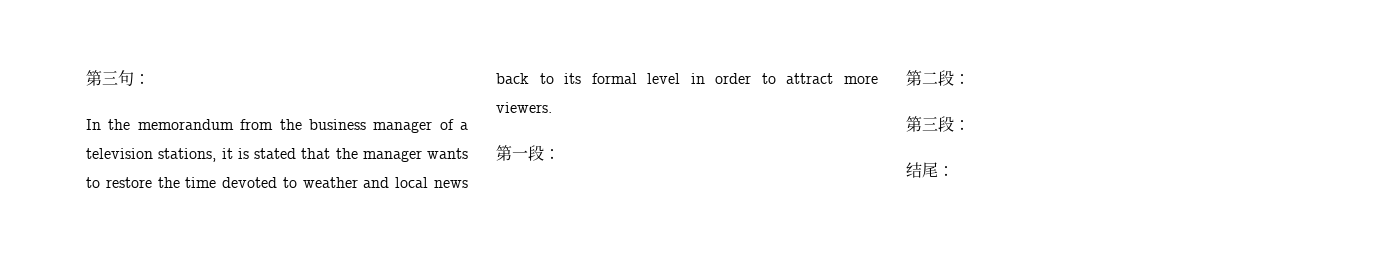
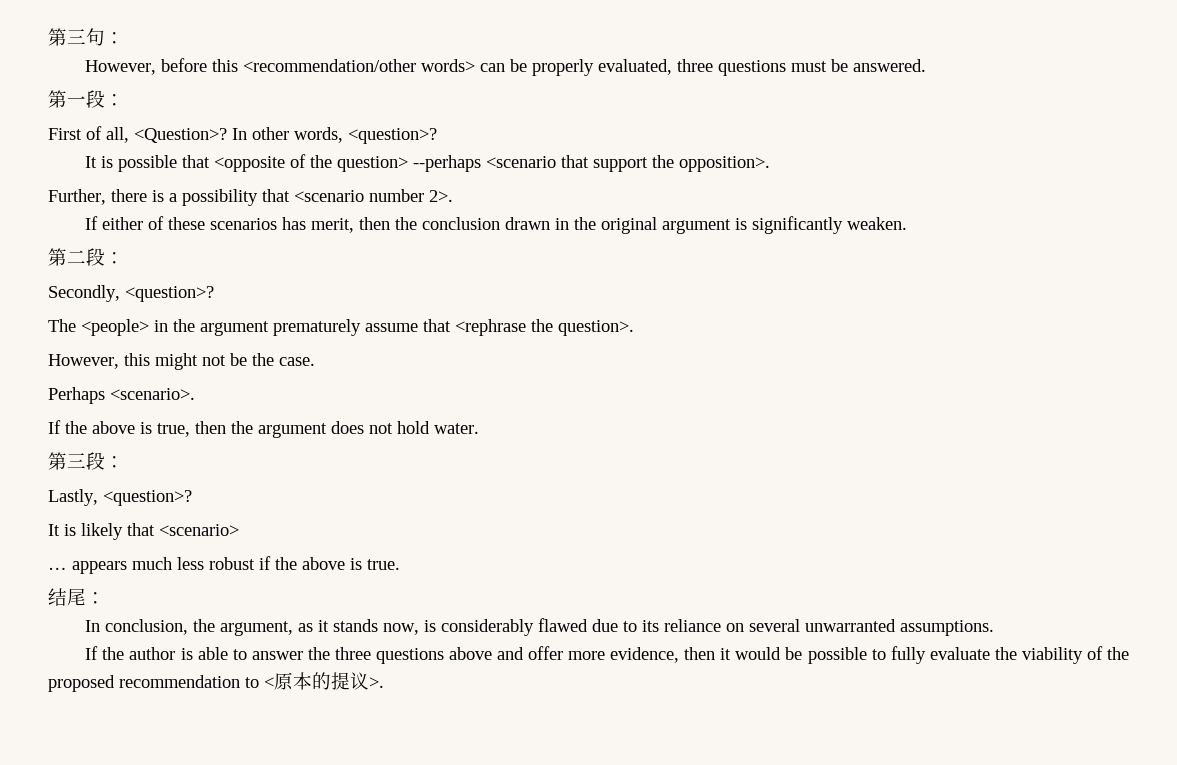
- In the memorandum from the business manager of a television stations, it is stated that the manager wants to restore the time devoted to weather and local news back to its formal level in order to attract more viewers.
+ However, before this <recommendation/other words> can be properly evaluated, three questions must be answered.
  第一段：
+ First of all, <Question>? In other words, <question>?
+ It is possible that <opposite of the question> --perhaps <scenario that support the opposition>.
+ Further, there is a possibility that <scenario number 2>.
+ If either of these scenarios has merit, then the conclusion drawn in the original argument is significantly weaken.
  第二段：
+ Secondly, <question>?
+ The <people> in the argument prematurely assume that <rephrase the question>.
+ However, this might not be the case.
+ Perhaps <scenario>.
+ If the above is true, then the argument does not hold water.
  第三段：
+ Lastly, <question>?
+ It is likely that <scenario>
+ … appears much less robust if the above is true.
  结尾：
+ In conclusion, the argument, as it stands now, is considerably flawed due to its reliance on several unwarranted assumptions.
+ If the author is able to answer the three questions above and offer more evidence, then it would be possible to fully evaluate the viability of the proposed recommendation to <原本的提议>.

